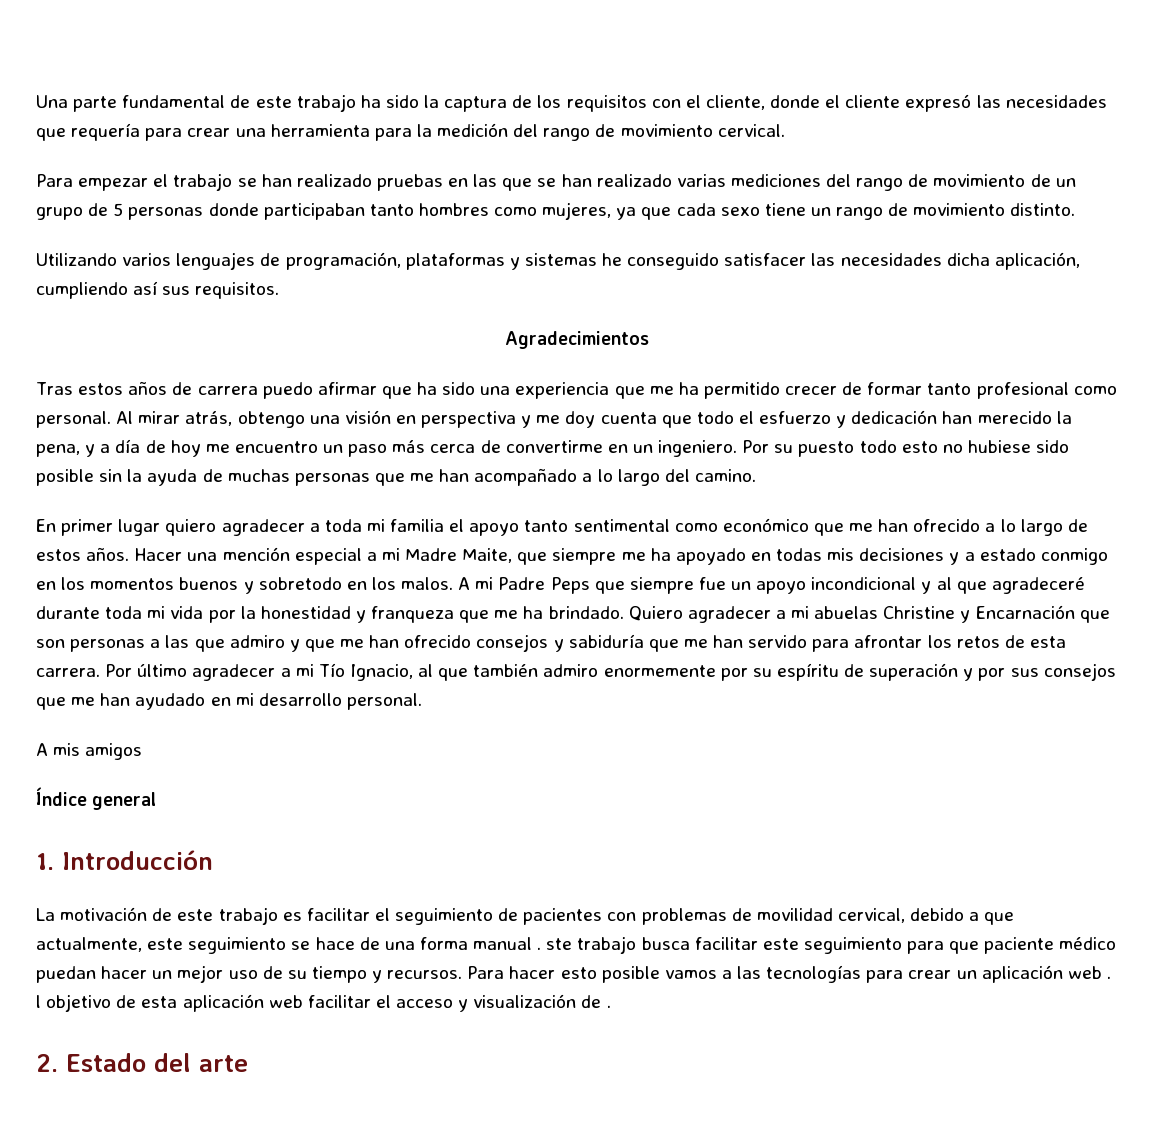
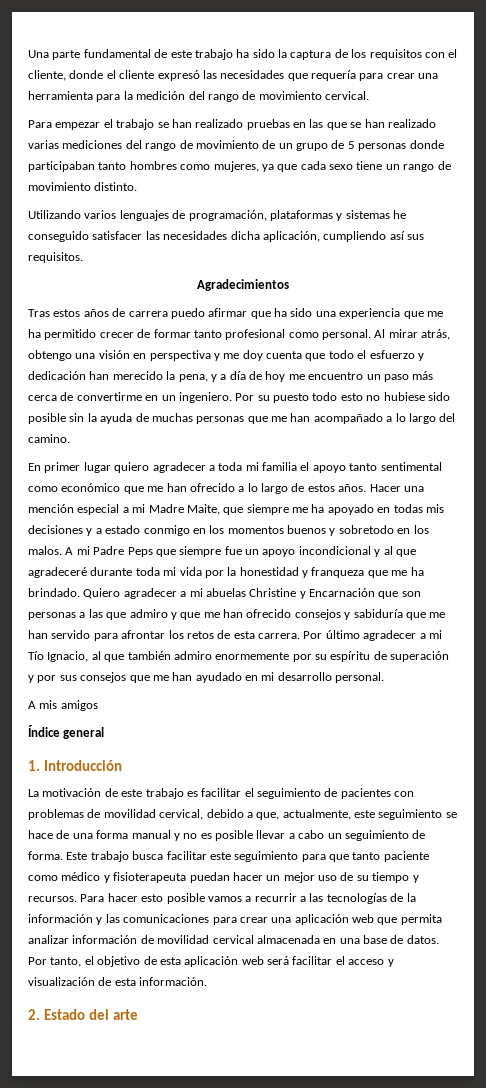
- La motivación de este trabajo es facilitar el seguimiento de pacientes con problemas de movilidad cervical, debido a que actualmente, este seguimiento se hace de una forma manual . ste trabajo busca facilitar este seguimiento para que paciente médico puedan hacer un mejor uso de su tiempo y recursos.
+ La motivación de este trabajo es facilitar el seguimiento de pacientes con problemas de movilidad cervical, debido a que, actualmente, este seguimiento se hace de una forma manual y no es posible llevar a cabo un seguimiento de forma. Este trabajo busca facilitar este seguimiento para que tanto paciente como médico y fisioterapeuta puedan hacer un mejor uso de su tiempo y recursos.
- Para hacer esto posible vamos a las tecnologías para crear un aplicación web . l objetivo de esta aplicación web facilitar el acceso y visualización de .
+ Para hacer esto posible vamos a recurrir a las tecnologías de la información y las comunicaciones para crear una aplicación web que permita analizar información de movilidad cervical almacenada en una base de datos. Por tanto, el objetivo de esta aplicación web será facilitar el acceso y visualización de esta información.

